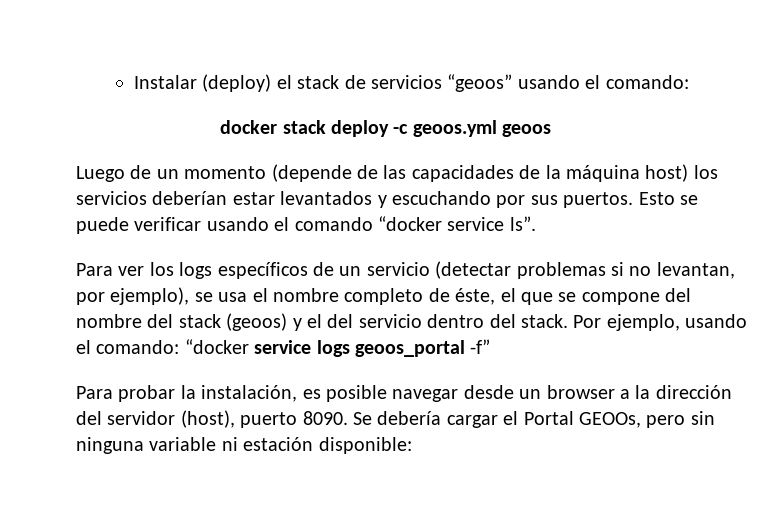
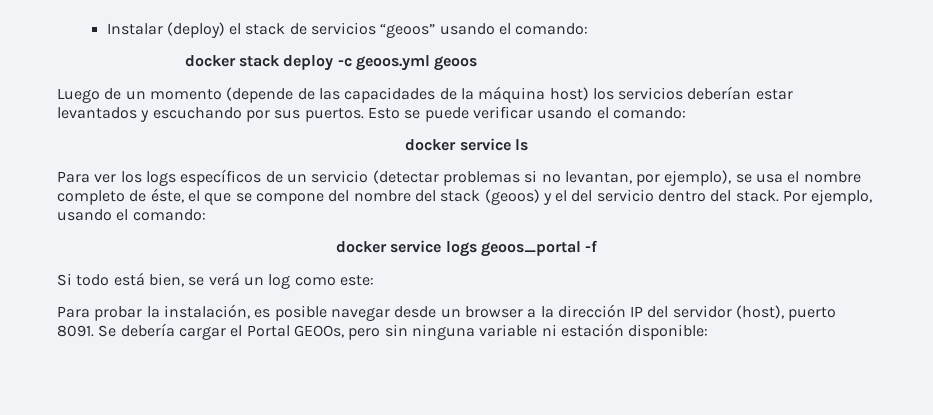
- Esto se puede verificar usando el comando “docker service ls”.
+ Esto se puede verificar usando el comando:
+ docker service ls
- Por ejemplo, usando el comando: “docker service logs geoos_portal -f”
+ Por ejemplo, usando el comando:
+ docker service logs geoos_portal -f
+ Si todo está bien, se verá un log como este:
- Para probar la instalación, es posible navegar desde un browser a la dirección del servidor (host), puerto 8090.
+ Para probar la instalación, es posible navegar desde un browser a la dirección IP del servidor (host), puerto 8091.

